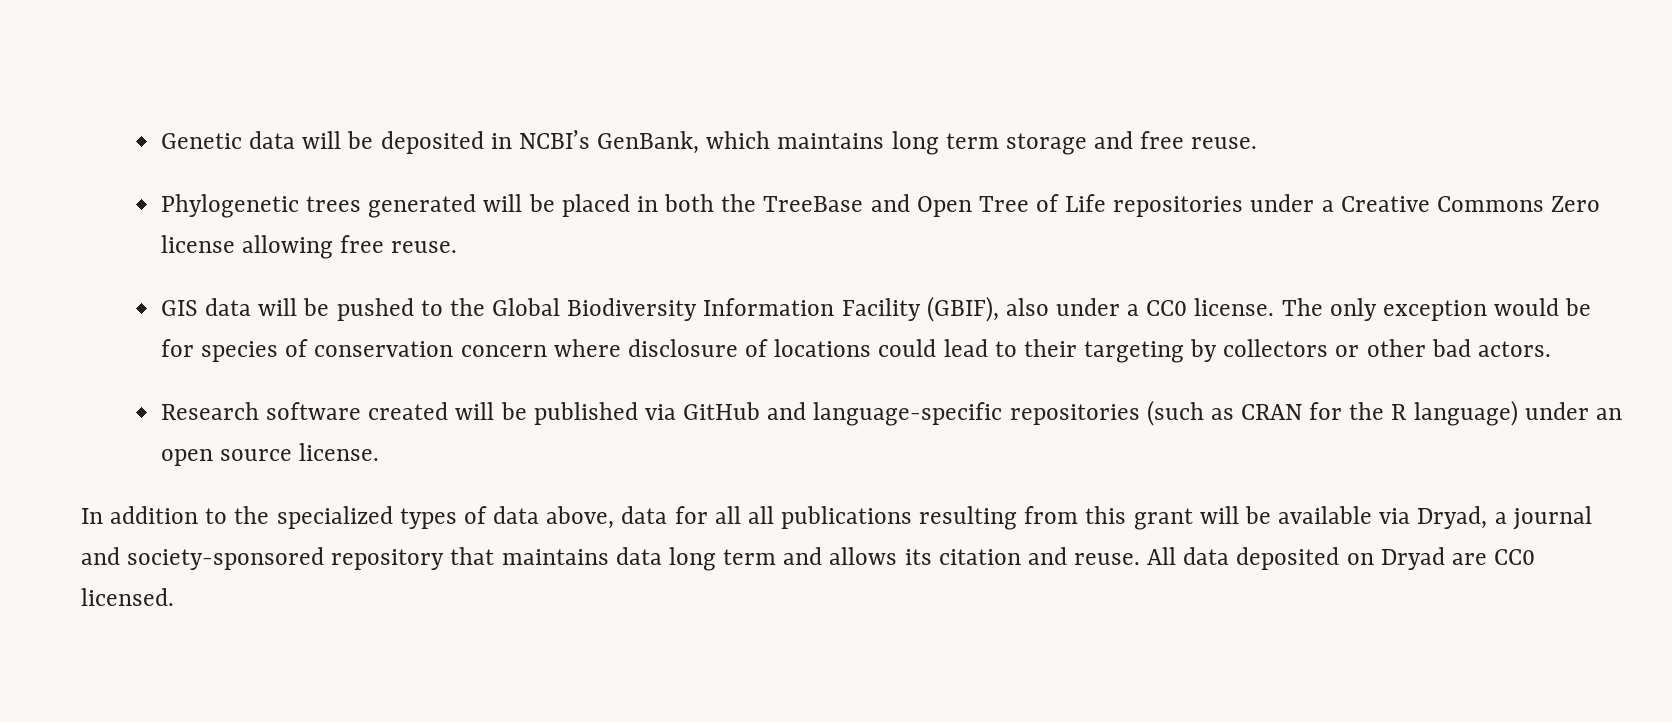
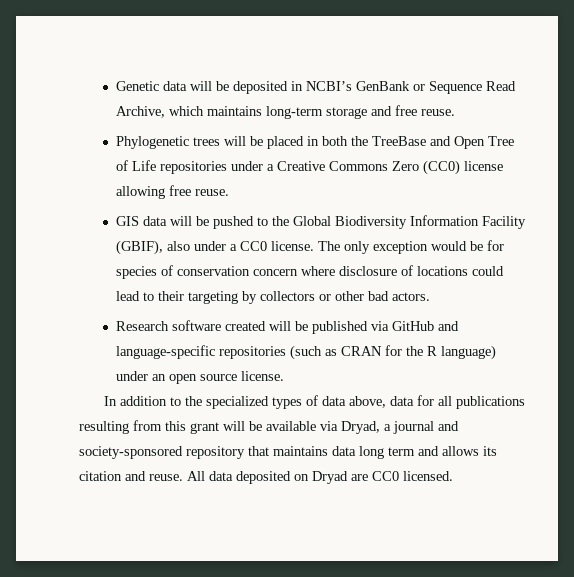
- Genetic data will be deposited in NCBI’s GenBank, which maintains long term storage and free reuse.
+ Genetic data will be deposited in NCBI’s GenBank or Sequence Read Archive, which maintains long-term storage and free reuse.
- Phylogenetic trees generated will be placed in both the TreeBase and Open Tree of Life repositories under a Creative Commons Zero license allowing free reuse.
+ Phylogenetic trees will be placed in both the TreeBase and Open Tree of Life repositories under a Creative Commons Zero (CC0) license allowing free reuse.
- In addition to the specialized types of data above, data for all all publications resulting from this grant will be available via Dryad, a journal and society-sponsored repository that maintains data long term and allows its citation and reuse.
+ In addition to the specialized types of data above, data for all publications resulting from this grant will be available via Dryad, a journal and society-sponsored repository that maintains data long term and allows its citation and reuse.

